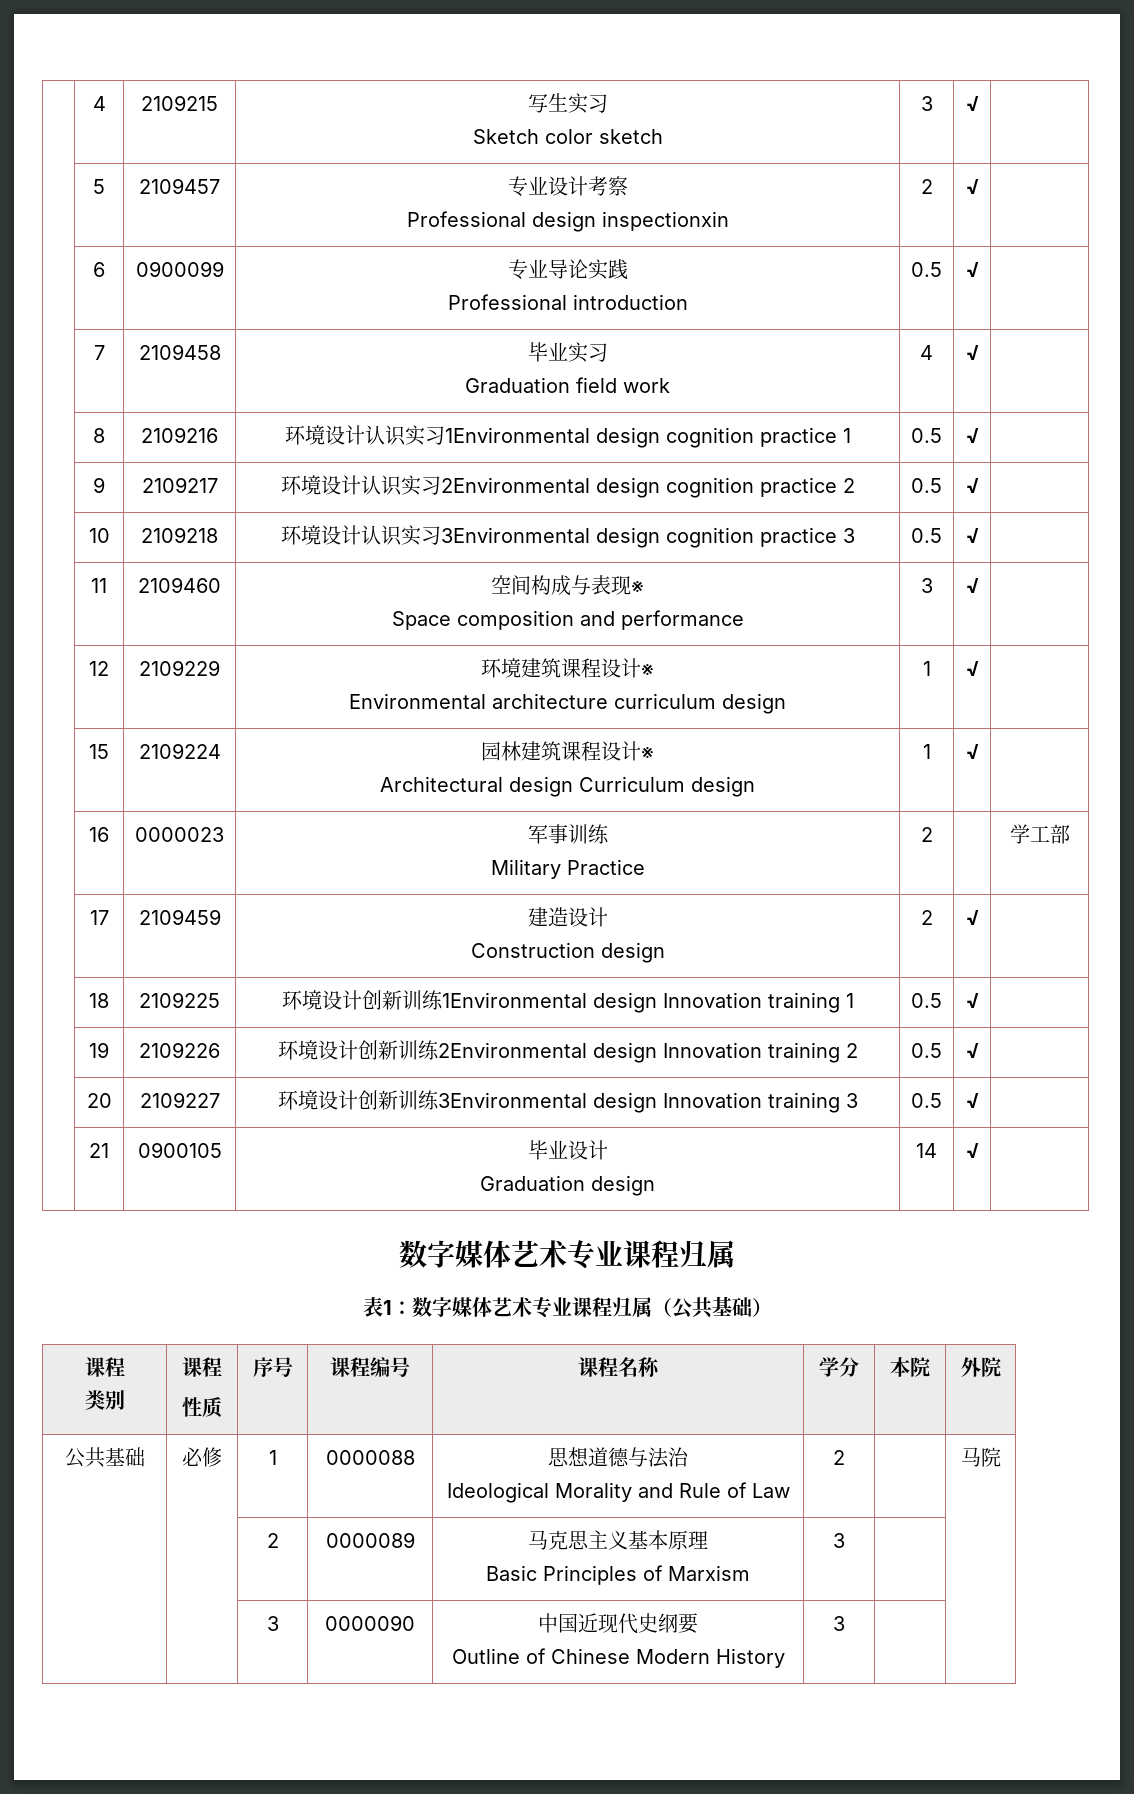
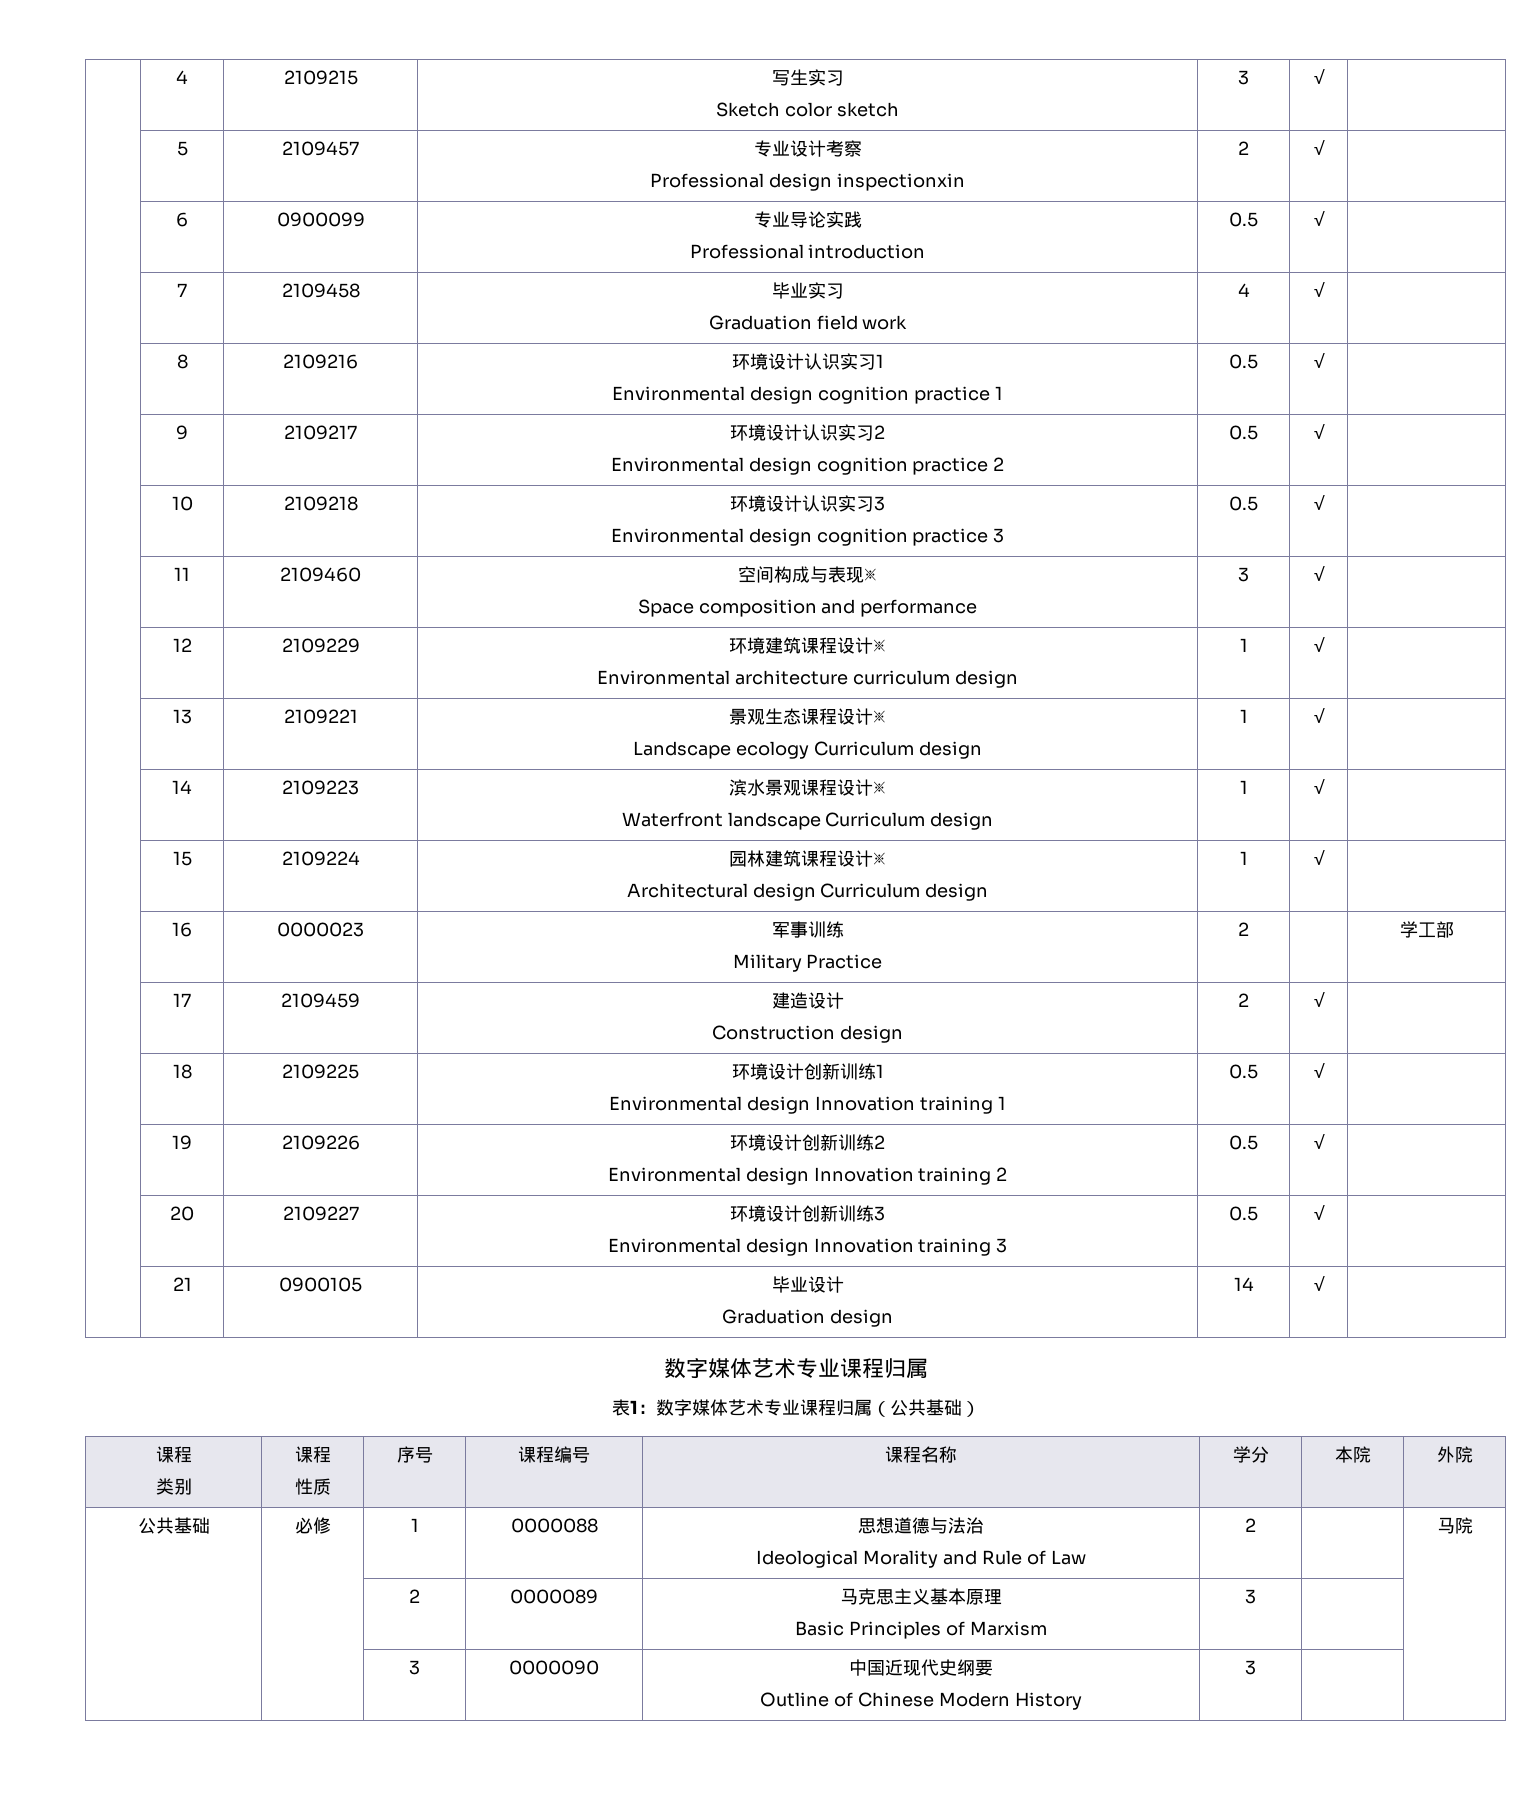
- | 8 | 2109216 | 环境设计认识实习1Environmental design cognition practice 1 | 0.5 | √ |
+ | 8 | 2109216 | 环境设计认识实习1
+ Environmental design cognition practice 1 | 0.5 | √ |
- | 9 | 2109217 | 环境设计认识实习2Environmental design cognition practice 2 | 0.5 | √ |
+ | 9 | 2109217 | 环境设计认识实习2
+ Environmental design cognition practice 2 | 0.5 | √ |
- | 10 | 2109218 | 环境设计认识实习3Environmental design cognition practice 3 | 0.5 | √ |
+ | 10 | 2109218 | 环境设计认识实习3
+ Environmental design cognition practice 3 | 0.5 | √ |
+ | 13 | 2109221 | 景观生态课程设计※
+ Landscape ecology Curriculum design | 1 | √ |
+ | 14 | 2109223 | 滨水景观课程设计※
+ Waterfront landscape Curriculum design | 1 | √ |
- | 18 | 2109225 | 环境设计创新训练1Environmental design Innovation training 1 | 0.5 | √ |
+ | 18 | 2109225 | 环境设计创新训练1
+ Environmental design Innovation training 1 | 0.5 | √ |
- | 19 | 2109226 | 环境设计创新训练2Environmental design Innovation training 2 | 0.5 | √ |
+ | 19 | 2109226 | 环境设计创新训练2
+ Environmental design Innovation training 2 | 0.5 | √ |
- | 20 | 2109227 | 环境设计创新训练3Environmental design Innovation training 3 | 0.5 | √ |
+ | 20 | 2109227 | 环境设计创新训练3
+ Environmental design Innovation training 3 | 0.5 | √ |

